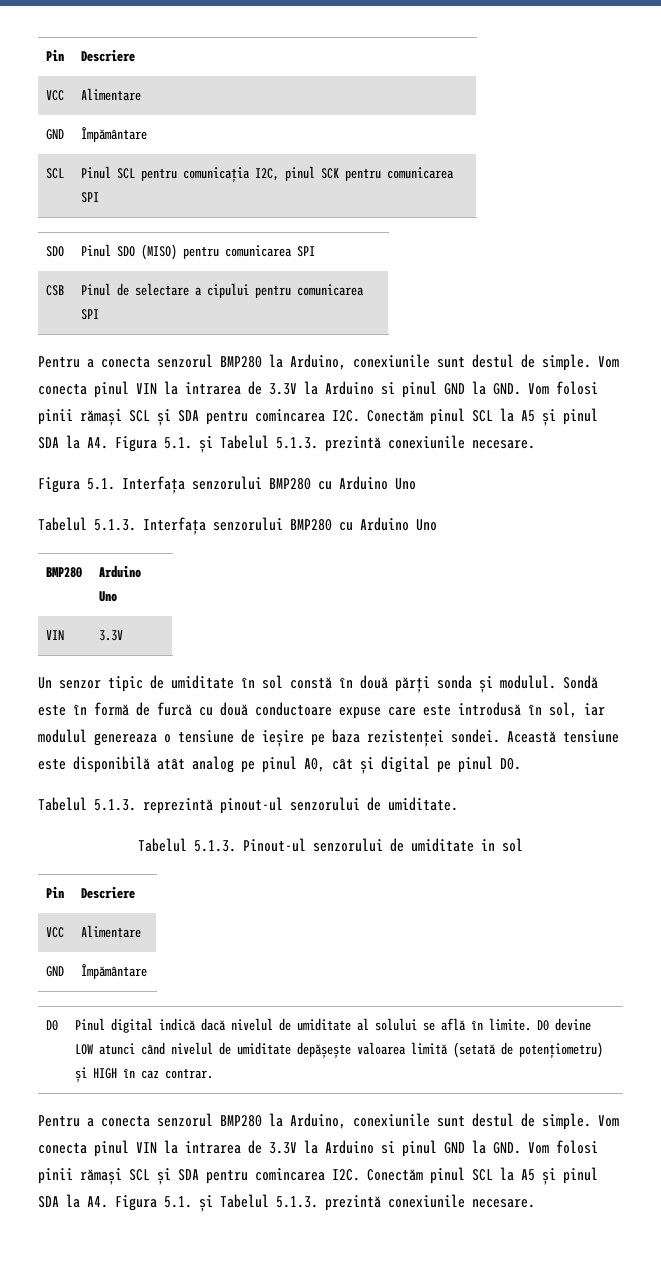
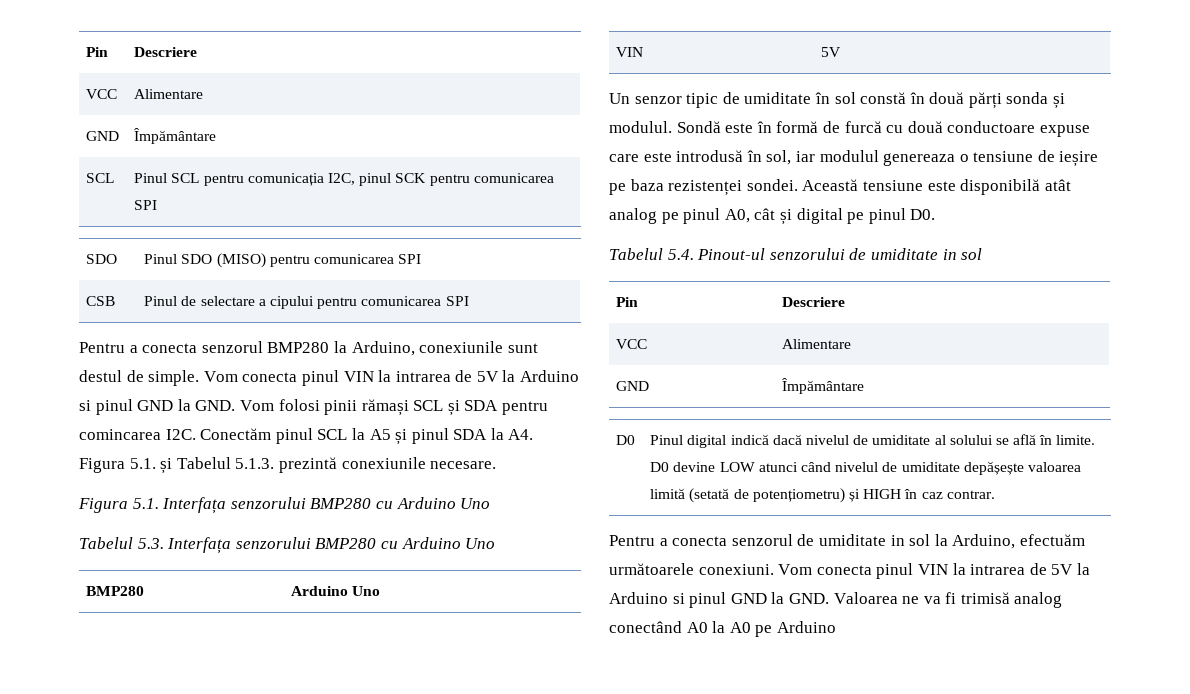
  CSB | Pinul de selectare a cipului pentru comunicarea SPI
- Pentru a conecta senzorul BMP280 la Arduino, conexiunile sunt destul de simple. Vom conecta pinul VIN la intrarea de 3.3V la Arduino si pinul GND la GND. Vom folosi pinii rămași SCL și SDA pentru comincarea I2C. Conectăm pinul SCL la A5 și pinul SDA la A4. Figura 5.1. și Tabelul 5.1.3. prezintă conexiunile necesare.
+ Pentru a conecta senzorul BMP280 la Arduino, conexiunile sunt destul de simple. Vom conecta pinul VIN la intrarea de 5V la Arduino si pinul GND la GND. Vom folosi pinii rămași SCL și SDA pentru comincarea I2C. Conectăm pinul SCL la A5 și pinul SDA la A4. Figura 5.1. și Tabelul 5.1.3. prezintă conexiunile necesare.
- Tabelul 5.1.3. Interfața senzorului BMP280 cu Arduino Uno
+ Tabelul 5.3. Interfața senzorului BMP280 cu Arduino Uno
- VIN | 3.3V
+ VIN | 5V
- Tabelul 5.1.3. reprezintă pinout-ul senzorului de umiditate.
- Tabelul 5.1.3. Pinout-ul senzorului de umiditate in sol
+ Tabelul 5.4. Pinout-ul senzorului de umiditate in sol
  D0 | Pinul digital indică dacă nivelul de umiditate al solului se află în limite. D0 devine LOW atunci când nivelul de umiditate depășește valoarea limită (setată de potențiometru) și HIGH în caz contrar.
- Pentru a conecta senzorul BMP280 la Arduino, conexiunile sunt destul de simple. Vom conecta pinul VIN la intrarea de 3.3V la Arduino si pinul GND la GND. Vom folosi pinii rămași SCL și SDA pentru comincarea I2C. Conectăm pinul SCL la A5 și pinul SDA la A4. Figura 5.1. și Tabelul 5.1.3. prezintă conexiunile necesare.
+ Pentru a conecta senzorul de umiditate in sol la Arduino, efectuăm următoarele conexiuni. Vom conecta pinul VIN la intrarea de 5V la Arduino si pinul GND la GND. Valoarea ne va fi trimisă analog conectând A0 la A0 pe Arduino

